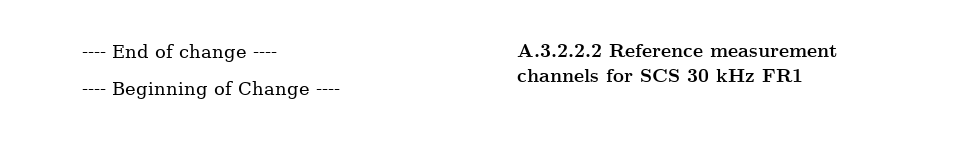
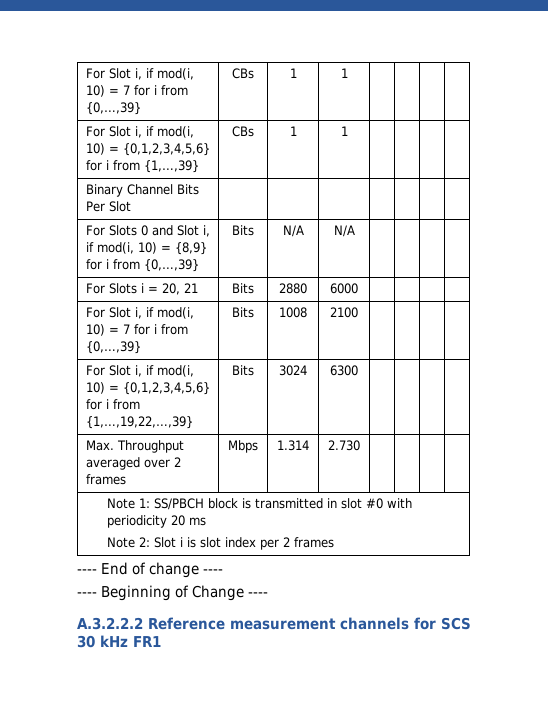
+ For Slot i, if mod(i, 10) = 7 for i from {0,…,39} | CBs | 1 | 1 | | | |
+ For Slot i, if mod(i, 10) = {0,1,2,3,4,5,6} for i from {1,…,39} | CBs | 1 | 1 | | | |
+ Binary Channel Bits Per Slot | | | | | | |
+ For Slots 0 and Slot i, if mod(i, 10) = {8,9} for i from {0,…,39} | Bits | N/A | N/A | | | |
+ For Slots i = 20, 21 | Bits | 2880 | 6000 | | | |
+ For Slot i, if mod(i, 10) = 7 for i from {0,…,39} | Bits | 1008 | 2100 | | | |
+ For Slot i, if mod(i, 10) = {0,1,2,3,4,5,6} for i from {1,…,19,22,…,39} | Bits | 3024 | 6300 | | | |
+ Max. Throughput averaged over 2 frames | Mbps | 1.314 | 2.730 | | | |
+ Note 1: SS/PBCH block is transmitted in slot #0 with periodicity 20 ms
+ Note 2: Slot i is slot index per 2 frames

